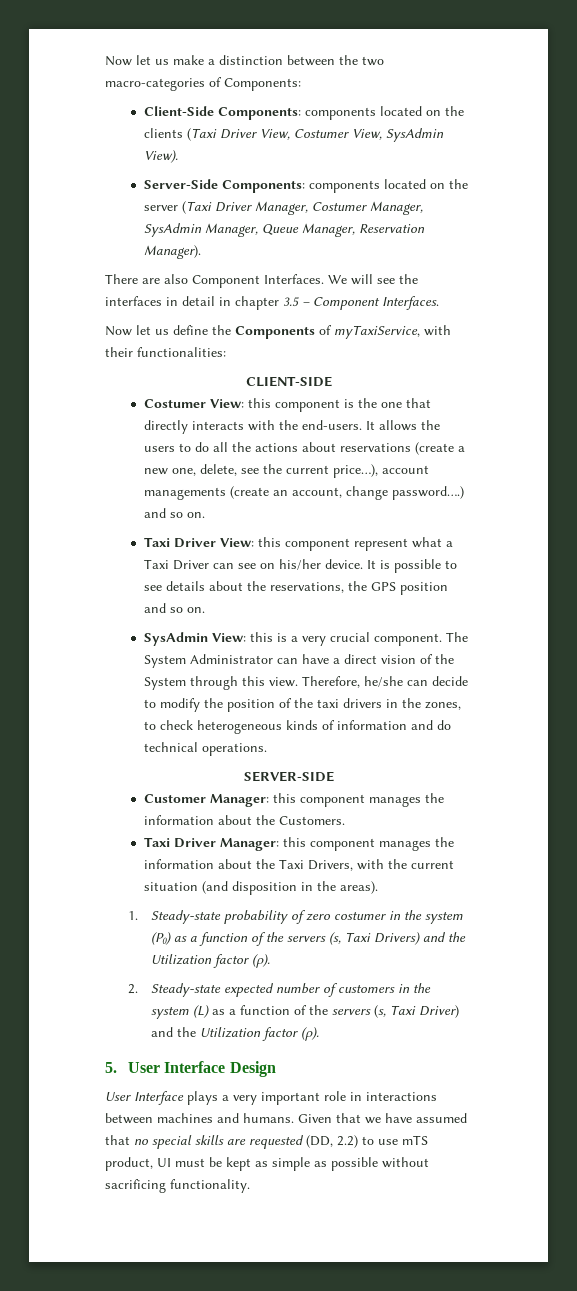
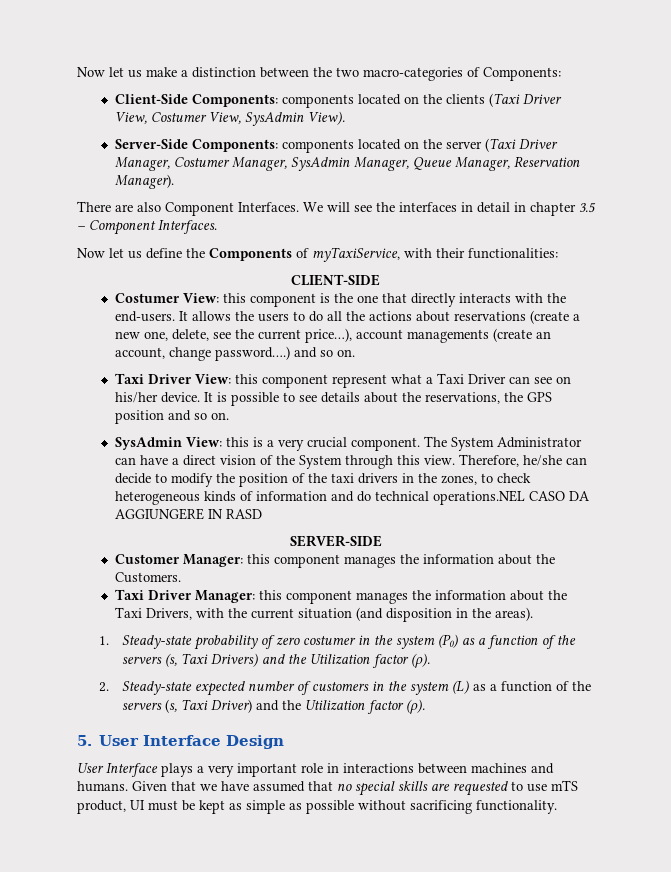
- Therefore, he/she can decide to modify the position of the taxi drivers in the zones, to check heterogeneous kinds of information and do technical operations.
+ Therefore, he/she can decide to modify the position of the taxi drivers in the zones, to check heterogeneous kinds of information and do technical operations.NEL CASO DA AGGIUNGERE IN RASD
- Given that we have assumed that no special skills are requested (DD, 2.2) to use mTS product, UI must be kept as simple as possible without sacrificing functionality.
+ Given that we have assumed that no special skills are requested to use mTS product, UI must be kept as simple as possible without sacrificing functionality.

